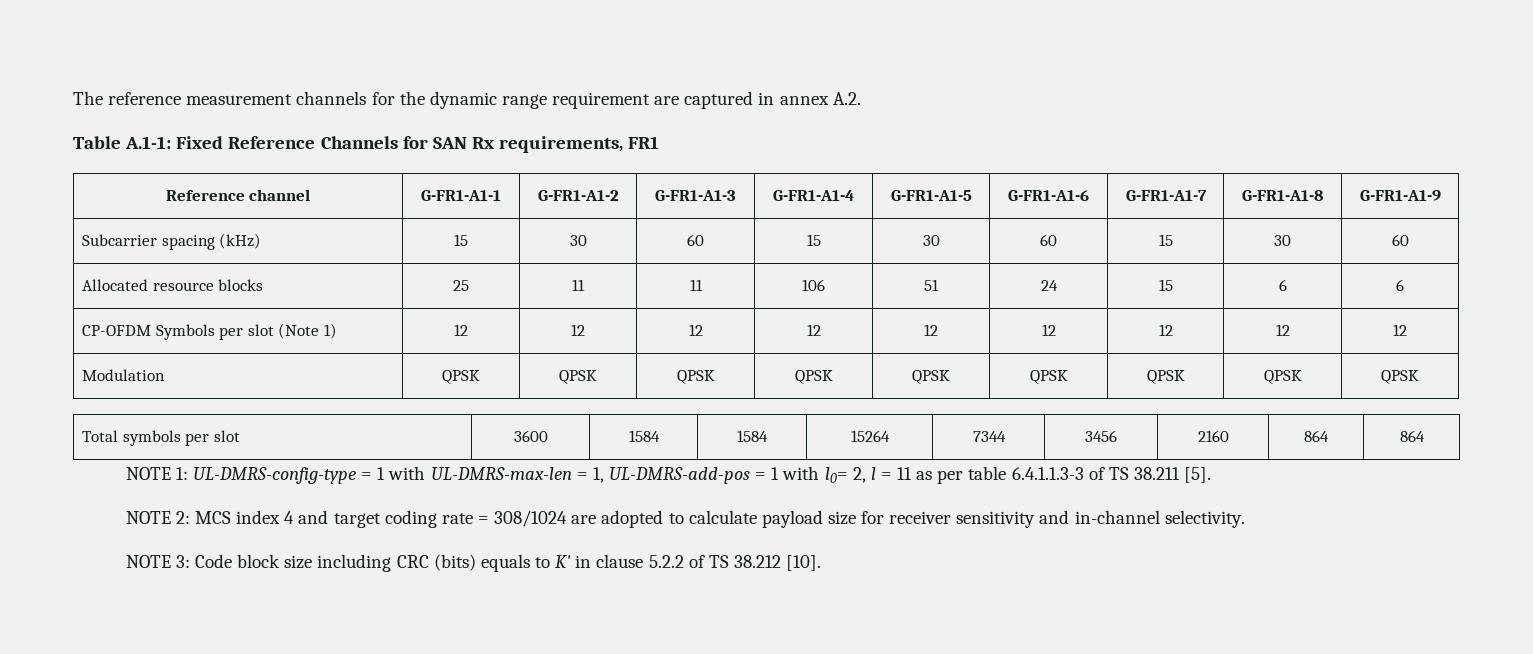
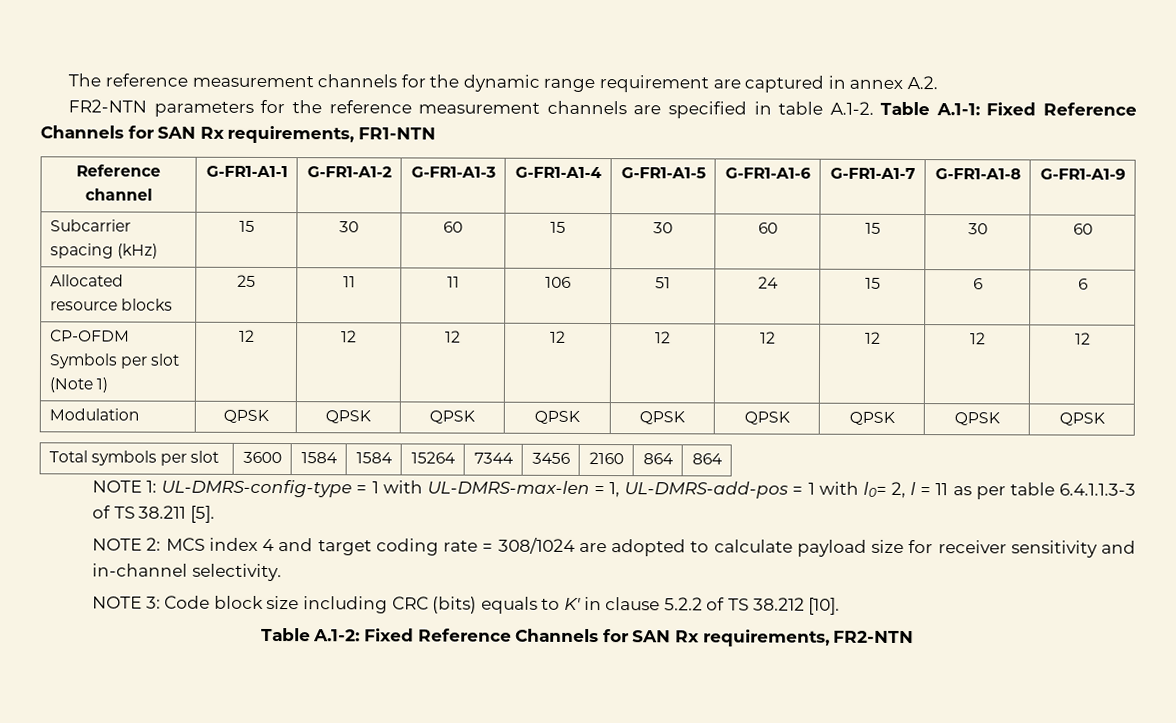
- Table A.1-1: Fixed Reference Channels for SAN Rx requirements, FR1
+ FR2-NTN parameters for the reference measurement channels are specified in table A.1-2. Table A.1-1: Fixed Reference Channels for SAN Rx requirements, FR1-NTN
+ Table A.1-2: Fixed Reference Channels for SAN Rx requirements, FR2-NTN

